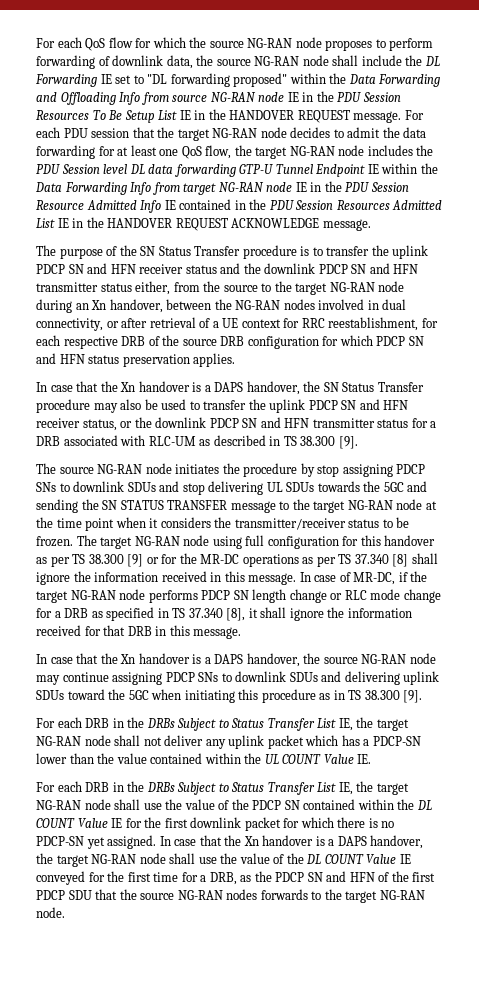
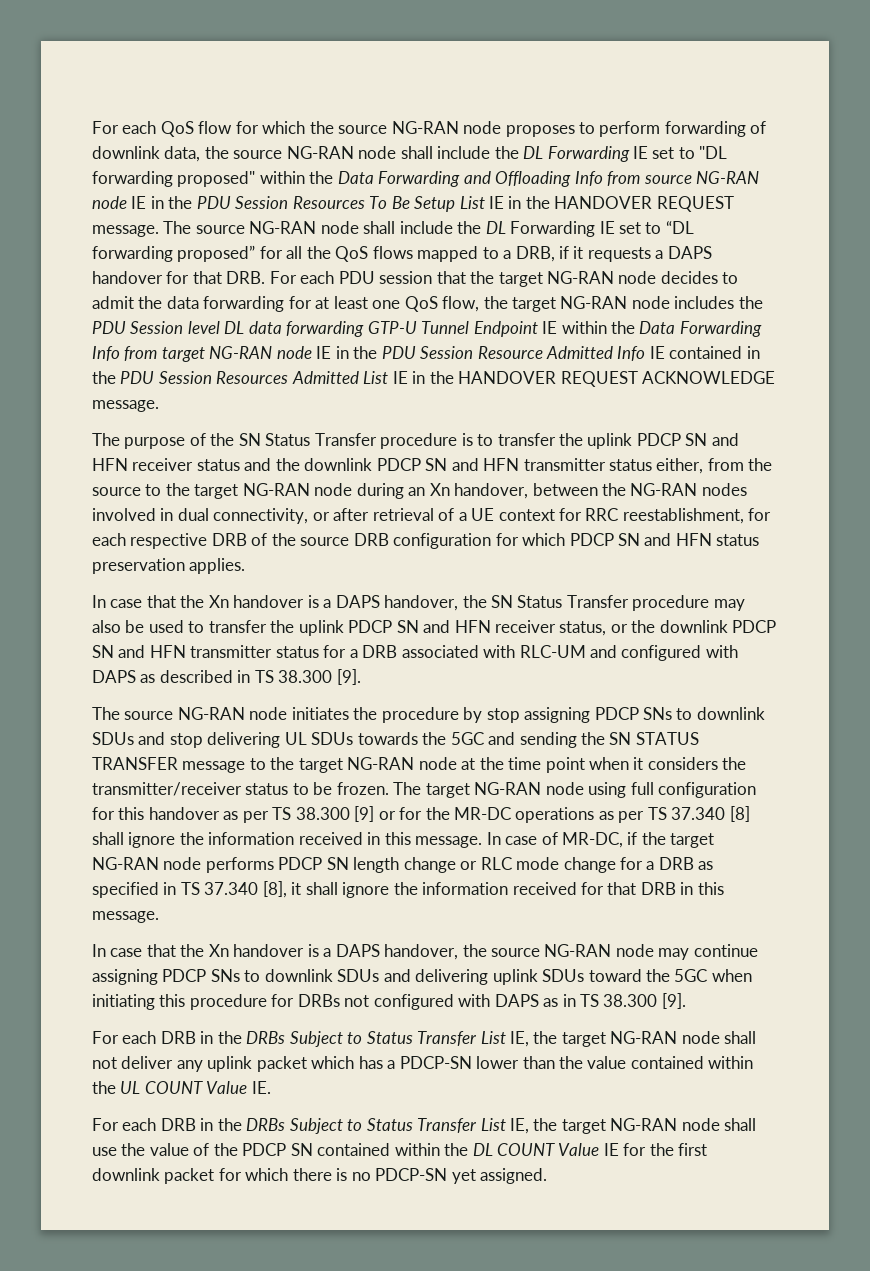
- For each PDU session that the target NG-RAN node decides to admit the data forwarding for at least one QoS flow, the target NG-RAN node includes the PDU Session level DL data forwarding GTP-U Tunnel Endpoint IE within the Data Forwarding Info from target NG-RAN node IE in the PDU Session Resource Admitted Info IE contained in the PDU Session Resources Admitted List IE in the HANDOVER REQUEST ACKNOWLEDGE message.
+ The source NG-RAN node shall include the DL Forwarding IE set to “DL forwarding proposed” for all the QoS flows mapped to a DRB, if it requests a DAPS handover for that DRB. For each PDU session that the target NG-RAN node decides to admit the data forwarding for at least one QoS flow, the target NG-RAN node includes the PDU Session level DL data forwarding GTP-U Tunnel Endpoint IE within the Data Forwarding Info from target NG-RAN node IE in the PDU Session Resource Admitted Info IE contained in the PDU Session Resources Admitted List IE in the HANDOVER REQUEST ACKNOWLEDGE message.
- In case that the Xn handover is a DAPS handover, the SN Status Transfer procedure may also be used to transfer the uplink PDCP SN and HFN receiver status, or the downlink PDCP SN and HFN transmitter status for a DRB associated with RLC-UM as described in TS 38.300 [9].
+ In case that the Xn handover is a DAPS handover, the SN Status Transfer procedure may also be used to transfer the uplink PDCP SN and HFN receiver status, or the downlink PDCP SN and HFN transmitter status for a DRB associated with RLC-UM and configured with DAPS as described in TS 38.300 [9].
- In case that the Xn handover is a DAPS handover, the source NG-RAN node may continue assigning PDCP SNs to downlink SDUs and delivering uplink SDUs toward the 5GC when initiating this procedure as in TS 38.300 [9].
+ In case that the Xn handover is a DAPS handover, the source NG-RAN node may continue assigning PDCP SNs to downlink SDUs and delivering uplink SDUs toward the 5GC when initiating this procedure for DRBs not configured with DAPS as in TS 38.300 [9].
- In case that the Xn handover is a DAPS handover, the target NG-RAN node shall use the value of the DL COUNT Value IE conveyed for the first time for a DRB, as the PDCP SN and HFN of the first PDCP SDU that the source NG-RAN nodes forwards to the target NG-RAN node.

